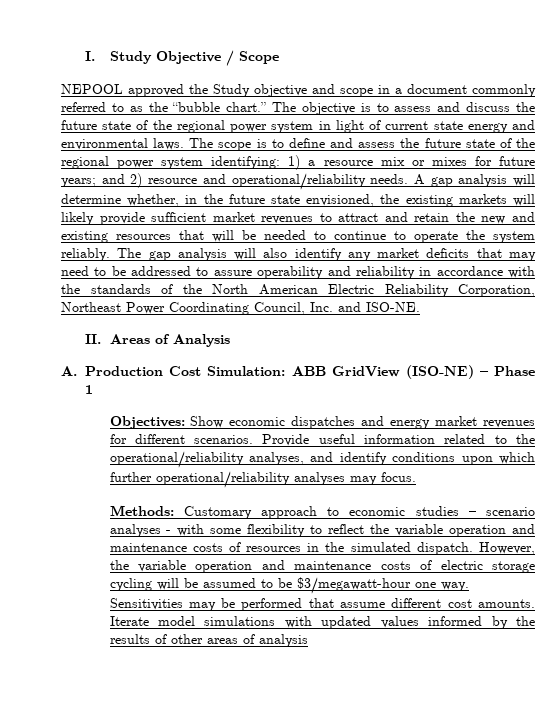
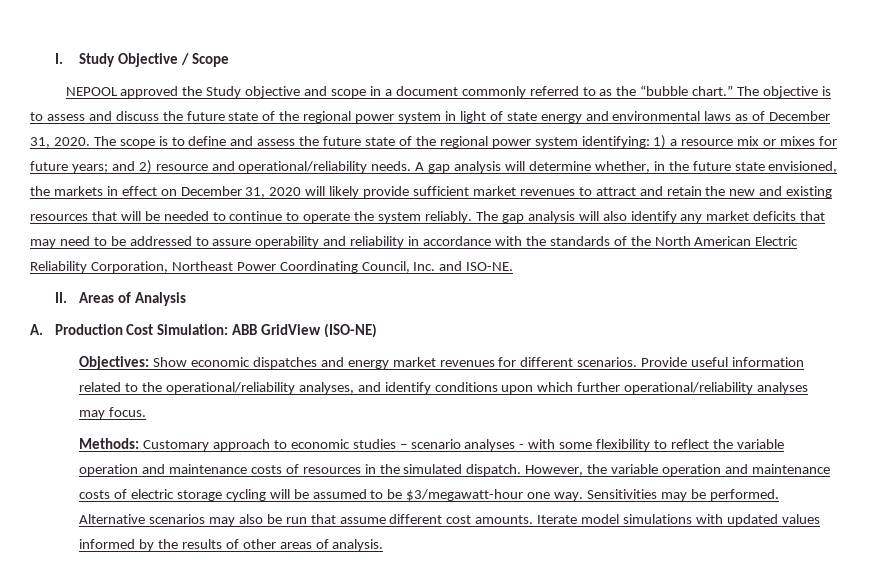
- The objective is to assess and discuss the future state of the regional power system in light of current state energy and environmental laws.
+ The objective is to assess and discuss the future state of the regional power system in light of state energy and environmental laws as of December 31, 2020.
- A gap analysis will determine whether, in the future state envisioned, the existing markets will likely provide sufficient market revenues to attract and retain the new and existing resources that will be needed to continue to operate the system reliably.
+ A gap analysis will determine whether, in the future state envisioned, the markets in effect on December 31, 2020 will likely provide sufficient market revenues to attract and retain the new and existing resources that will be needed to continue to operate the system reliably.
- A. Production Cost Simulation: ABB GridView (ISO-NE) – Phase 1
+ A. Production Cost Simulation: ABB GridView (ISO-NE)
- Sensitivities may be performed that assume different cost amounts.
+ Sensitivities may be performed. Alternative scenarios may also be run that assume different cost amounts.
- Iterate model simulations with updated values informed by the results of other areas of analysis
+ Iterate model simulations with updated values informed by the results of other areas of analysis.

